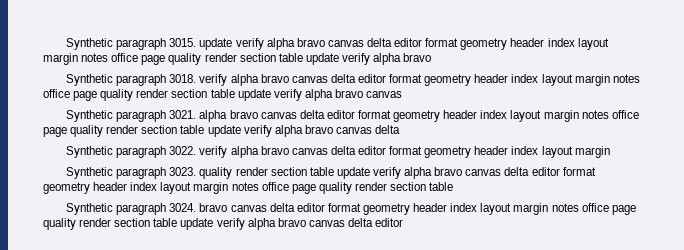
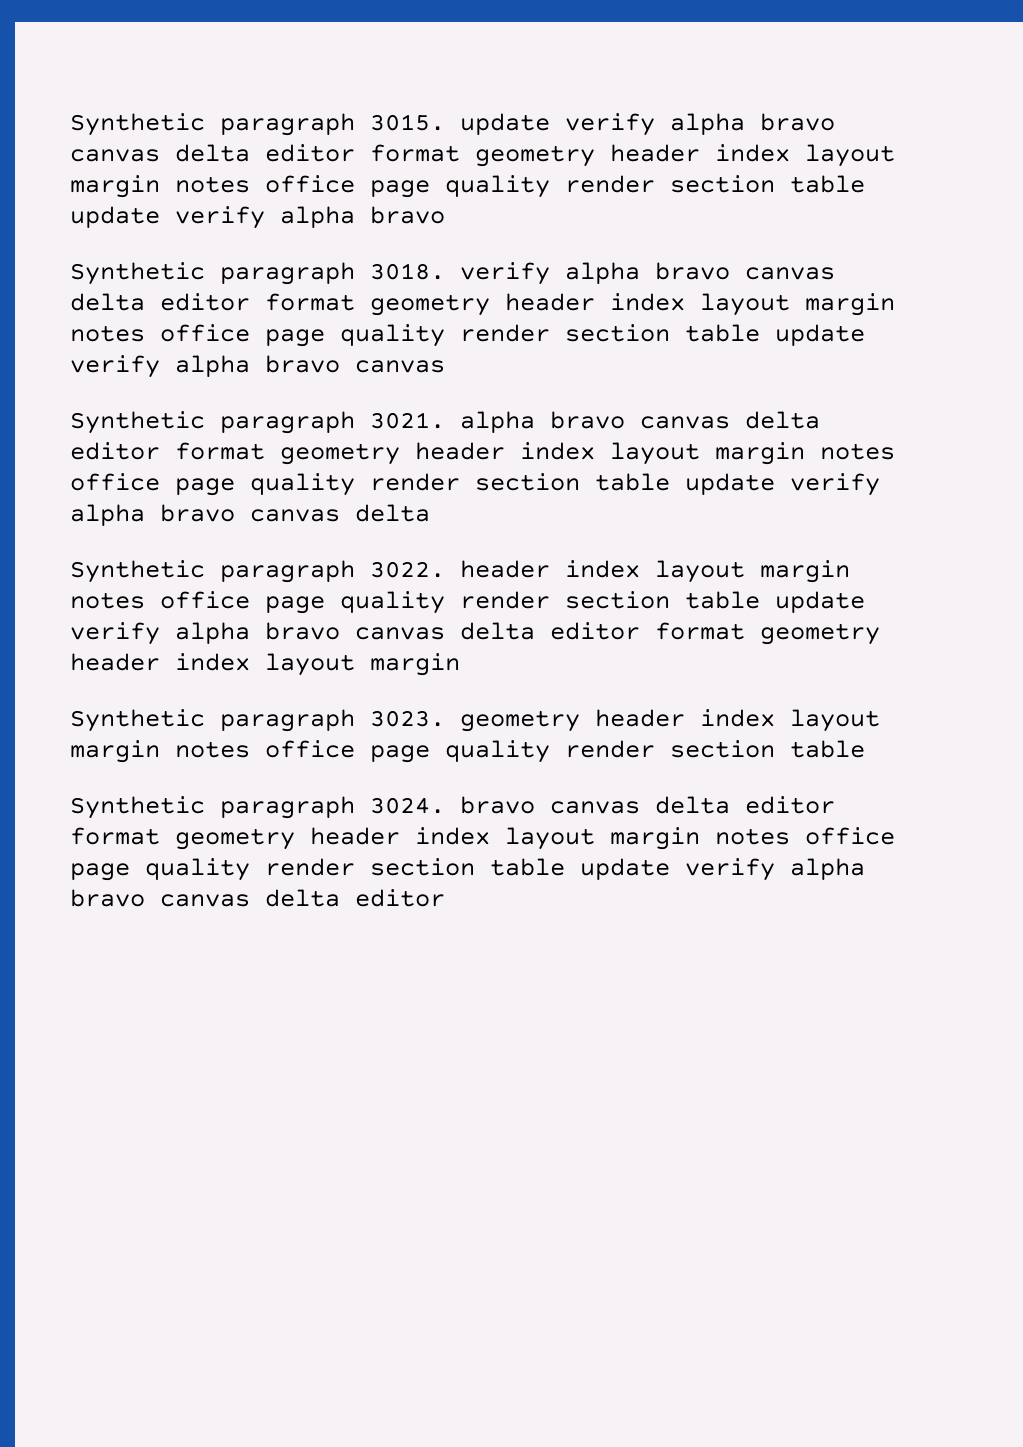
- Synthetic paragraph 3022. verify alpha bravo canvas delta editor format geometry header index layout margin
+ Synthetic paragraph 3022. header index layout margin notes office page quality render section table update verify alpha bravo canvas delta editor format geometry header index layout margin
- Synthetic paragraph 3023. quality render section table update verify alpha bravo canvas delta editor format geometry header index layout margin notes office page quality render section table
+ Synthetic paragraph 3023. geometry header index layout margin notes office page quality render section table

